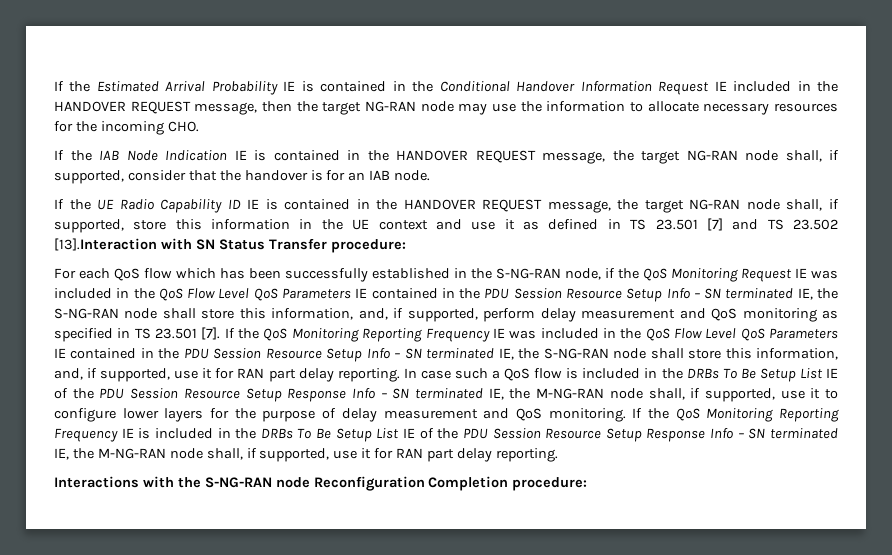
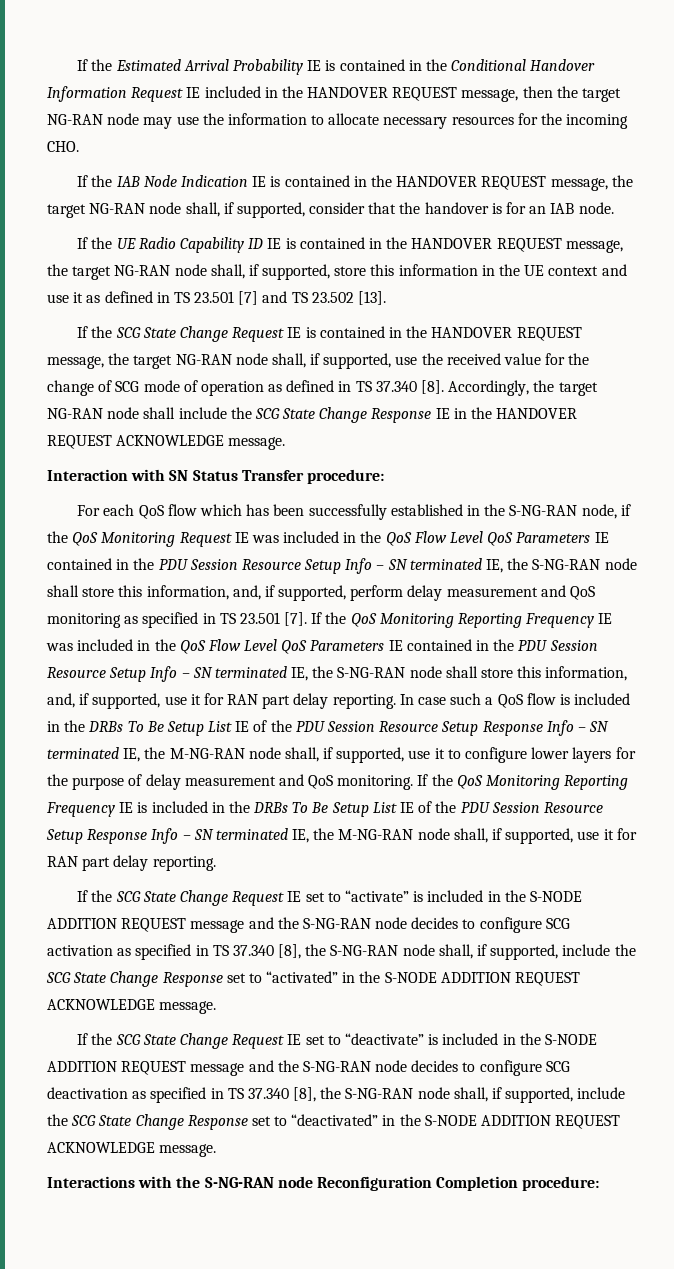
- If the UE Radio Capability ID IE is contained in the HANDOVER REQUEST message, the target NG-RAN node shall, if supported, store this information in the UE context and use it as defined in TS 23.501 [7] and TS 23.502 [13].Interaction with SN Status Transfer procedure:
+ If the UE Radio Capability ID IE is contained in the HANDOVER REQUEST message, the target NG-RAN node shall, if supported, store this information in the UE context and use it as defined in TS 23.501 [7] and TS 23.502 [13].
+ If the SCG State Change Request IE is contained in the HANDOVER REQUEST message, the target NG-RAN node shall, if supported, use the received value for the change of SCG mode of operation as defined in TS 37.340 [8]. Accordingly, the target NG-RAN node shall include the SCG State Change Response IE in the HANDOVER REQUEST ACKNOWLEDGE message.
+ Interaction with SN Status Transfer procedure:
+ If the SCG State Change Request IE set to “activate” is included in the S-NODE ADDITION REQUEST message and the S-NG-RAN node decides to configure SCG activation as specified in TS 37.340 [8], the S-NG-RAN node shall, if supported, include the SCG State Change Response set to “activated” in the S-NODE ADDITION REQUEST ACKNOWLEDGE message.
+ If the SCG State Change Request IE set to “deactivate” is included in the S-NODE ADDITION REQUEST message and the S-NG-RAN node decides to configure SCG deactivation as specified in TS 37.340 [8], the S-NG-RAN node shall, if supported, include the SCG State Change Response set to “deactivated” in the S-NODE ADDITION REQUEST ACKNOWLEDGE message.

